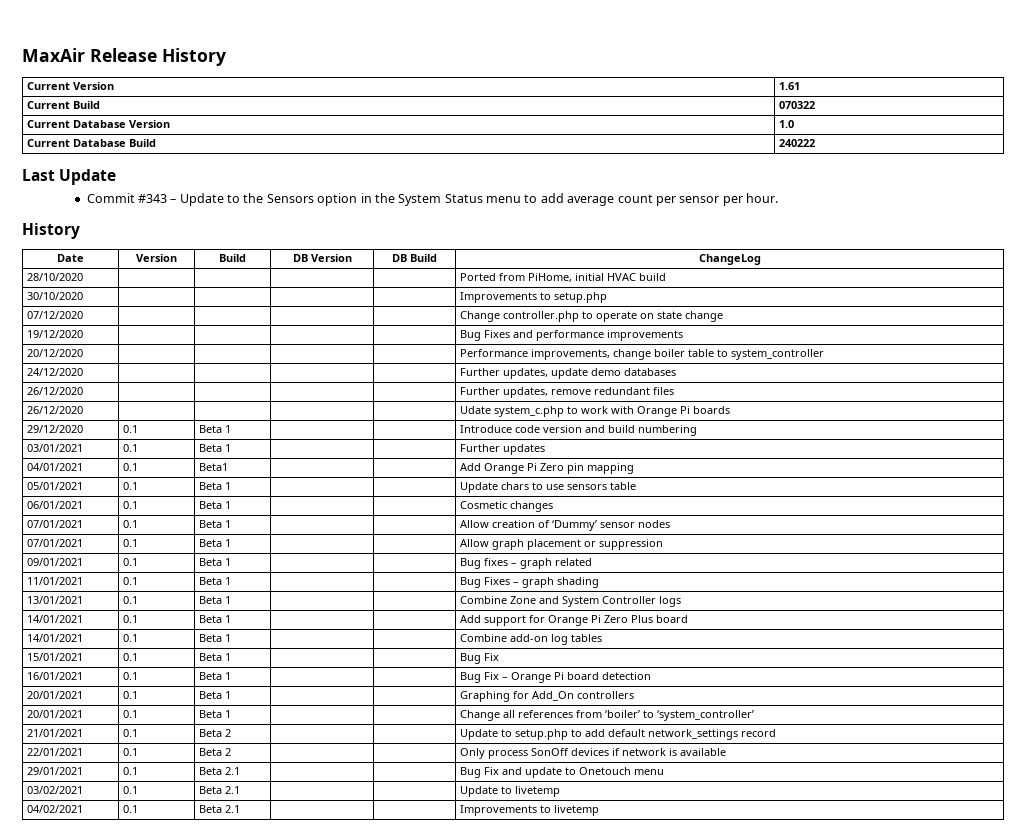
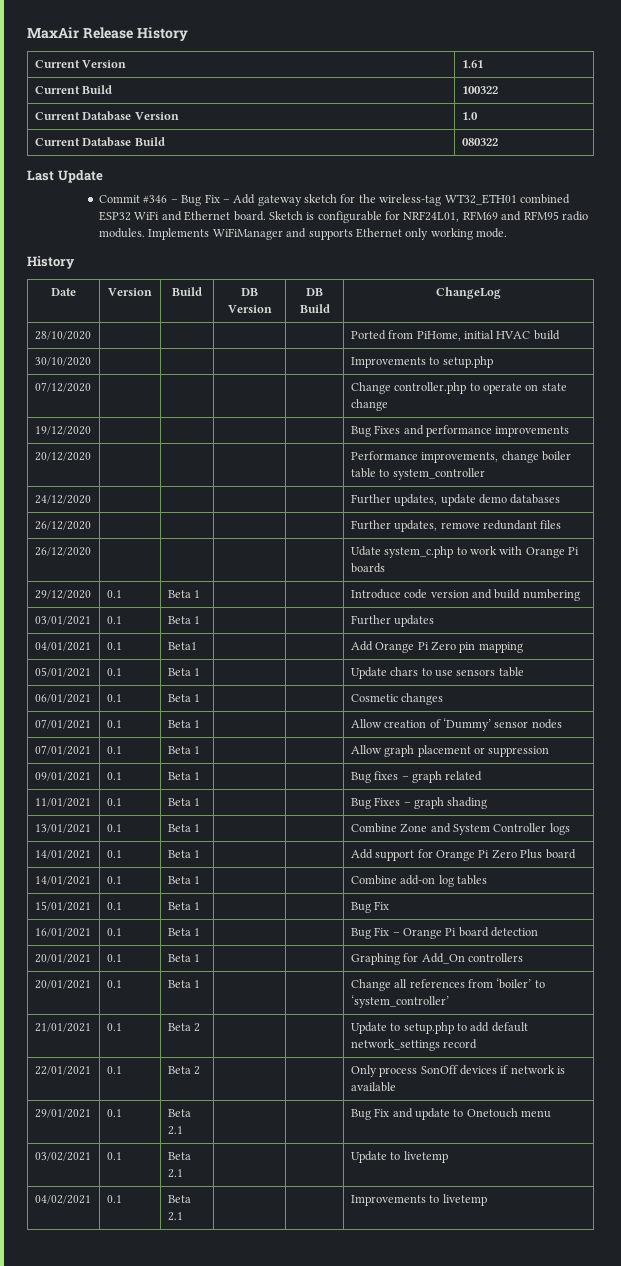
- Current Build | 070322
+ Current Build | 100322
- Current Database Build | 240222
+ Current Database Build | 080322
- Commit #343 – Update to the Sensors option in the System Status menu to add average count per sensor per hour.
+ Commit #346 – Bug Fix – Add gateway sketch for the wireless-tag WT32_ETH01 combined ESP32 WiFi and Ethernet board. Sketch is configurable for NRF24L01, RFM69 and RFM95 radio modules. Implements WiFiManager and supports Ethernet only working mode.

